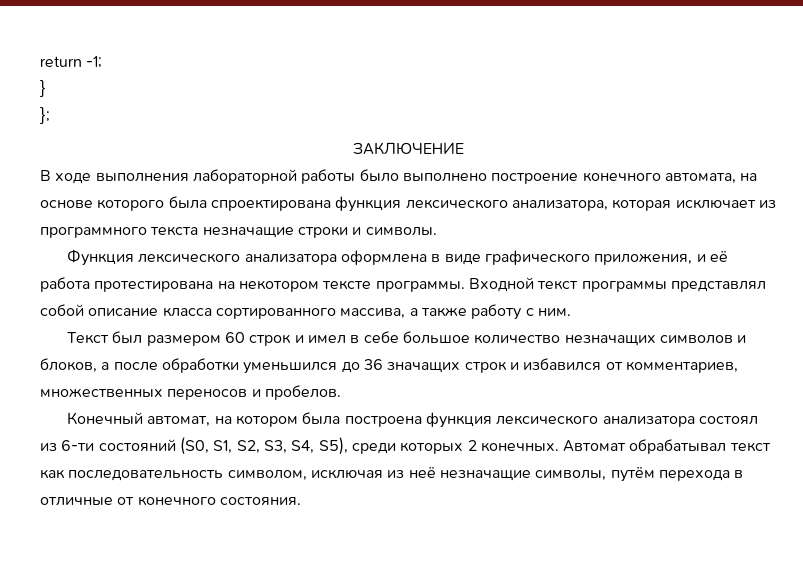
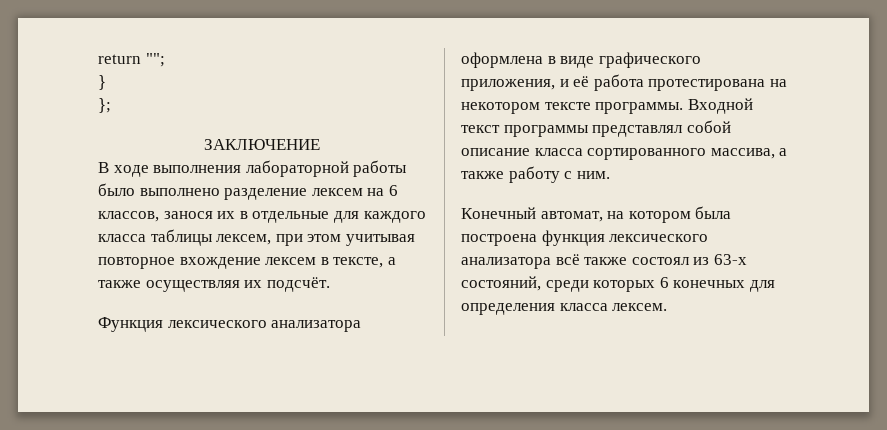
- return -1;
+ return "";
- В ходе выполнения лабораторной работы было выполнено построение конечного автомата, на основе которого была спроектирована функция лексического анализатора, которая исключает из программного текста незначащие строки и символы.
+ В ходе выполнения лабораторной работы было выполнено разделение лексем на 6 классов, занося их в отдельные для каждого класса таблицы лексем, при этом учитывая повторное вхождение лексем в тексте, а также осуществляя их подсчёт.
- Текст был размером 60 строк и имел в себе большое количество незначащих символов и блоков, а после обработки уменьшился до 36 значащих строк и избавился от комментариев, множественных переносов и пробелов.
- Конечный автомат, на котором была построена функция лексического анализатора состоял из 6-ти состояний (S0, S1, S2, S3, S4, S5), среди которых 2 конечных. Автомат обрабатывал текст как последовательность символом, исключая из неё незначащие символы, путём перехода в отличные от конечного состояния.
+ Конечный автомат, на котором была построена функция лексического анализатора всё также состоял из 63-х состояний, среди которых 6 конечных для определения класса лексем.

